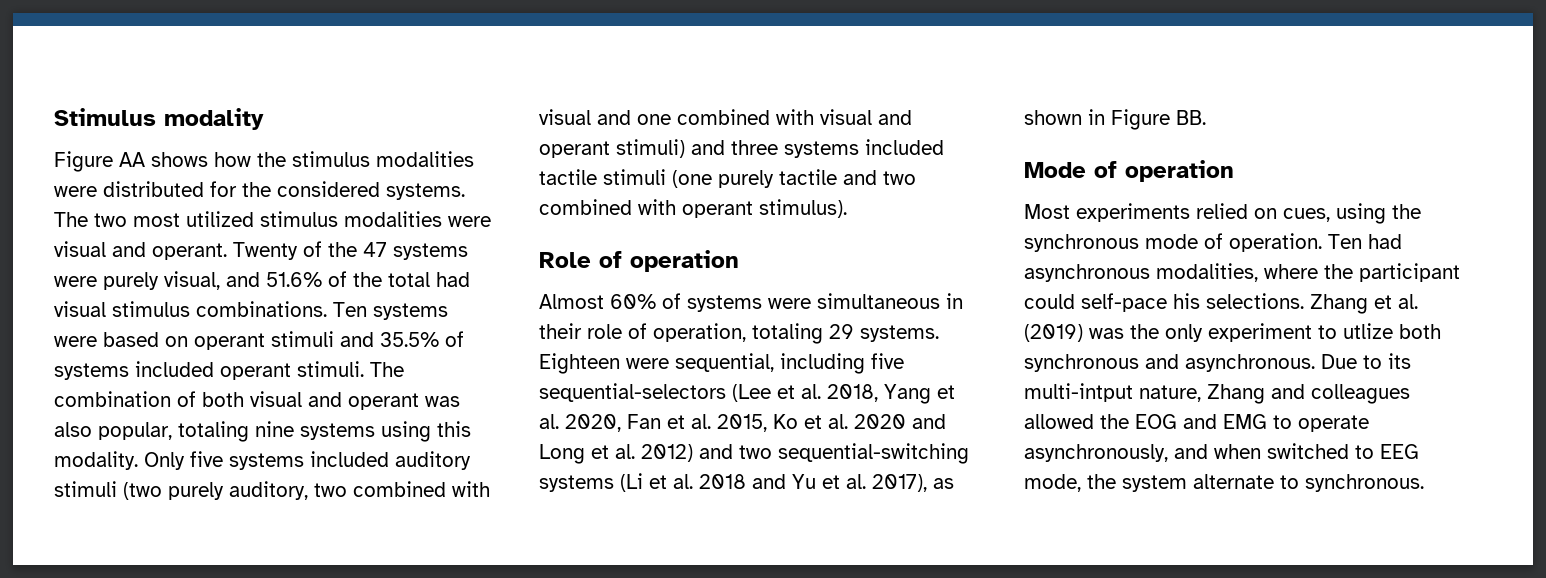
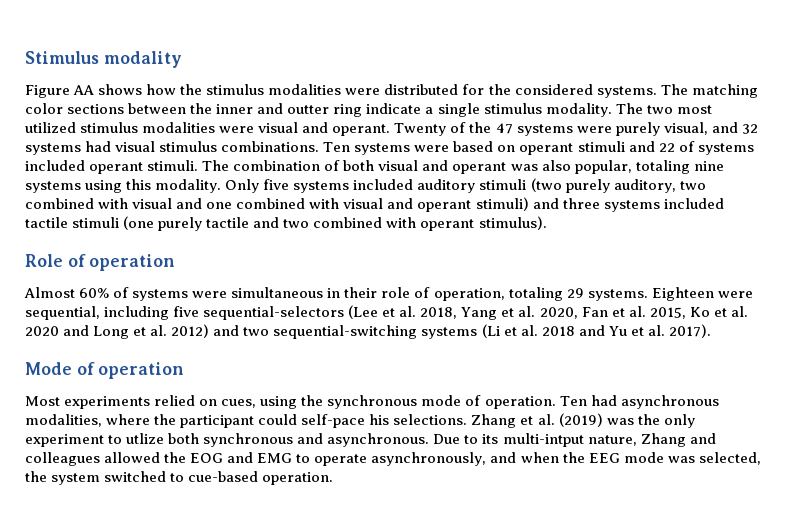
- The two most utilized stimulus modalities were visual and operant.
+ The matching color sections between the inner and outter ring indicate a single stimulus modality. The two most utilized stimulus modalities were visual and operant.
- Twenty of the 47 systems were purely visual, and 51.6% of the total had visual stimulus combinations.
+ Twenty of the 47 systems were purely visual, and 32 systems had visual stimulus combinations.
- Ten systems were based on operant stimuli and 35.5% of systems included operant stimuli.
+ Ten systems were based on operant stimuli and 22 of systems included operant stimuli.
- Eighteen were sequential, including five sequential-selectors (Lee et al. 2018, Yang et al. 2020, Fan et al. 2015, Ko et al. 2020 and Long et al. 2012) and two sequential-switching systems (Li et al. 2018 and Yu et al. 2017), as shown in Figure BB.
+ Eighteen were sequential, including five sequential-selectors (Lee et al. 2018, Yang et al. 2020, Fan et al. 2015, Ko et al. 2020 and Long et al. 2012) and two sequential-switching systems (Li et al. 2018 and Yu et al. 2017).
- Due to its multi-intput nature, Zhang and colleagues allowed the EOG and EMG to operate asynchronously, and when switched to EEG mode, the system alternate to synchronous.
+ Due to its multi-intput nature, Zhang and colleagues allowed the EOG and EMG to operate asynchronously, and when the EEG mode was selected, the system switched to cue-based operation.

